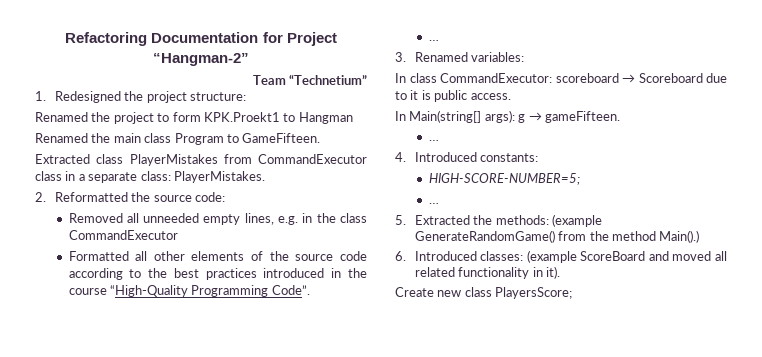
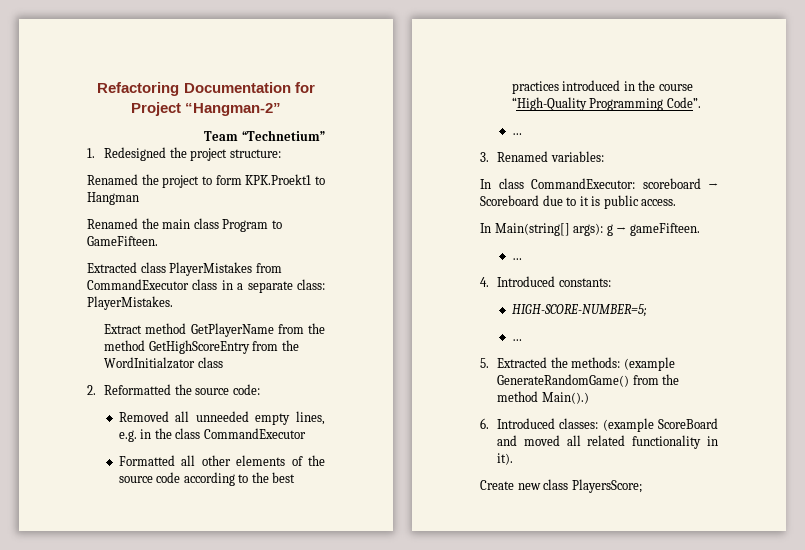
+ Extract method GetPlayerName from the method GetHighScoreEntry from the WordInitialzator class

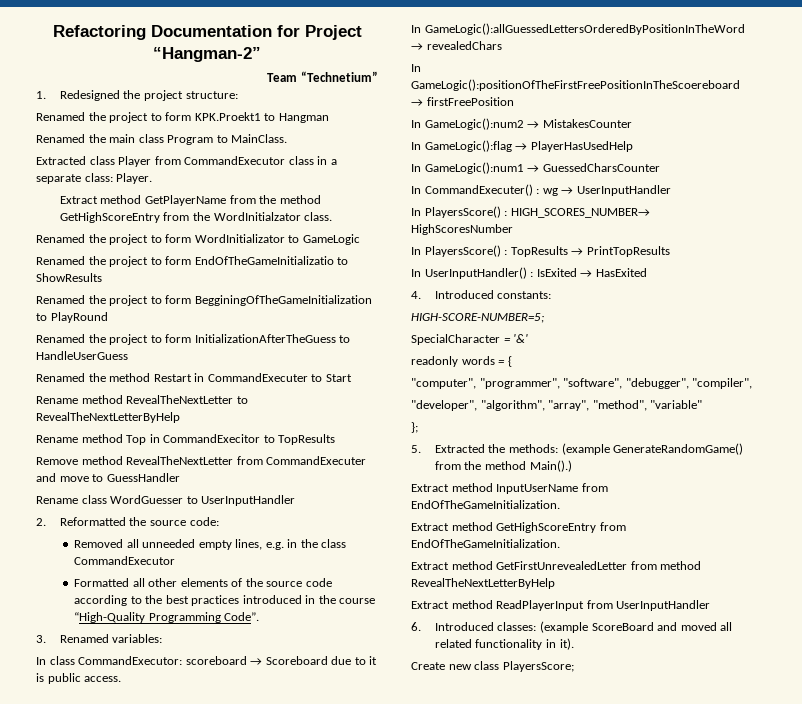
- Renamed the main class Program to GameFifteen.
+ Renamed the main class Program to MainClass.
- Extracted class PlayerMistakes from CommandExecutor class in a separate class: PlayerMistakes.
+ Extracted class Player from CommandExecutor class in a separate class: Player.
- Extract method GetPlayerName from the method GetHighScoreEntry from the WordInitialzator class
+ Extract method GetPlayerName from the method GetHighScoreEntry from the WordInitialzator class.
+ Renamed the project to form WordInitializator to GameLogic
+ Renamed the project to form EndOfTheGameInitializatio to ShowResults
+ Renamed the project to form BegginingOfTheGameInitialization to PlayRound
+ Renamed the project to form InitializationAfterTheGuess to HandleUserGuess
+ Renamed the method Restart in CommandExecuter to Start
+ Rename method RevealTheNextLetter to RevealTheNextLetterByHelp
+ Rename method Top in CommandExecitor to TopResults
+ Remove method RevealTheNextLetter from CommandExecuter and move to GuessHandler
+ Rename class WordGuesser to UserInputHandler
  Formatted all other elements of the source code according to the best practices introduced in the course “High-Quality Programming Code”.
- …
- In Main(string[] args): g → gameFifteen.
- …
+ In GameLogic():allGuessedLettersOrderedByPositionInTheWord → revealedChars
+ In GameLogic():positionOfTheFirstFreePositionInTheScoereboard → firstFreePosition
+ In GameLogic():num2 → MistakesCounter
+ In GameLogic():flag → PlayerHasUsedHelp
+ In GameLogic():num1 → GuessedCharsCounter
+ In CommandExecuter() : wg → UserInputHandler
+ In PlayersScore() : HIGH_SCORES_NUMBER→ HighScoresNumber
+ In PlayersScore() : TopResults → PrintTopResults
+ In UserInputHandler() : IsExited → HasExited
  4. Introduced constants:
  HIGH-SCORE-NUMBER=5;
- …
+ SpecialCharacter = '&'
+ readonly words = {
+ "computer", "programmer", "software", "debugger", "compiler",
+ "developer", "algorithm", "array", "method", "variable"
+ };
+ Extract method InputUserName from EndOfTheGameInitialization.
+ Extract method GetHighScoreEntry from EndOfTheGameInitialization.
+ Extract method GetFirstUnrevealedLetter from method RevealTheNextLetterByHelp
+ Extract method ReadPlayerInput from UserInputHandler

